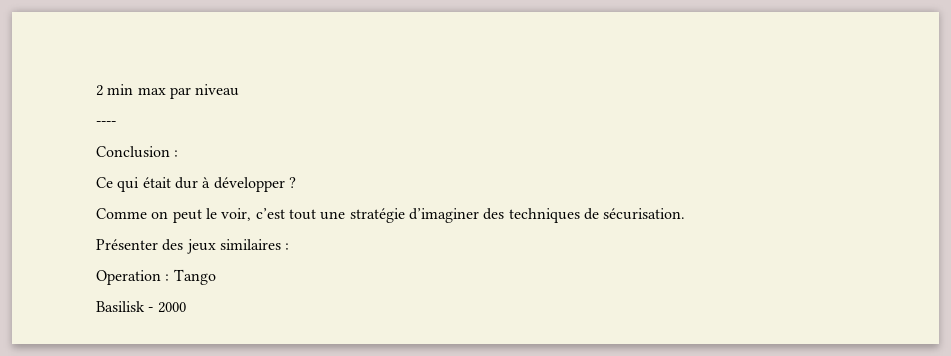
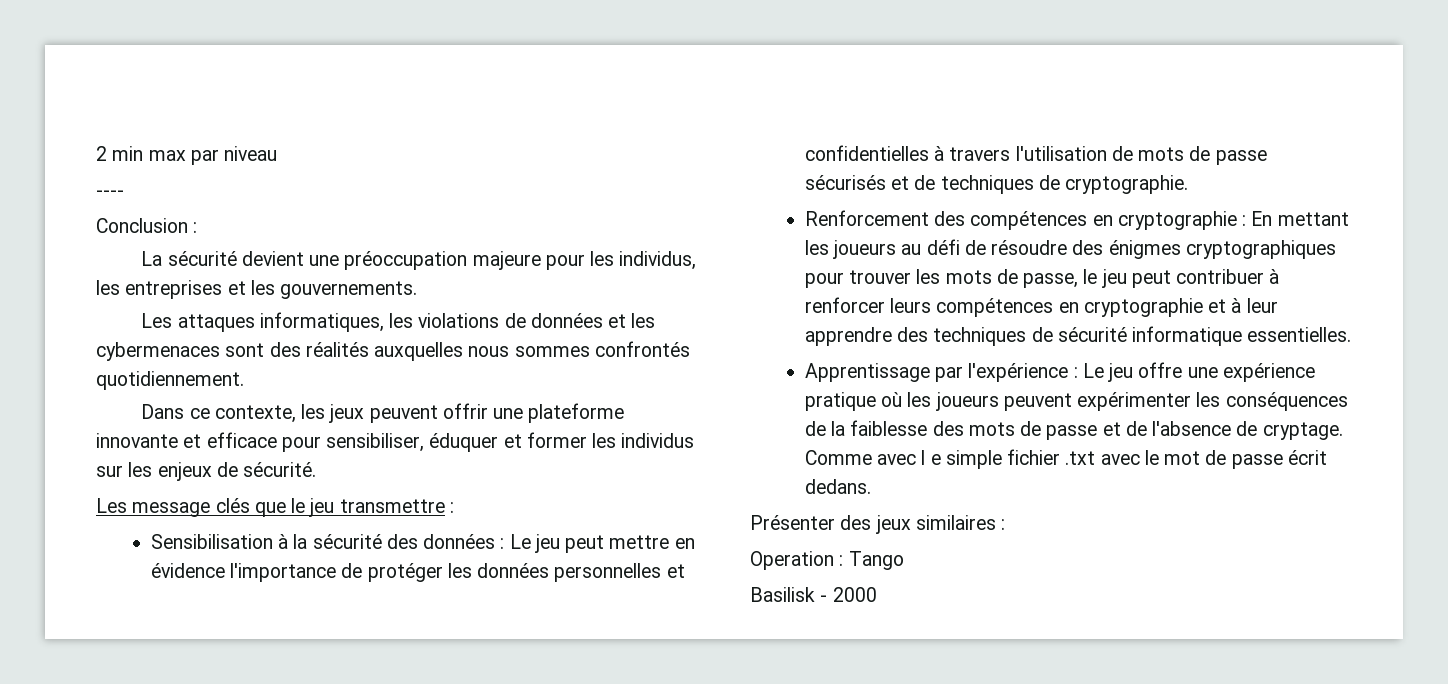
- Ce qui était dur à développer ?
- Comme on peut le voir, c’est tout une stratégie d’imaginer des techniques de sécurisation.
+ La sécurité devient une préoccupation majeure pour les individus, les entreprises et les gouvernements.
+ Les attaques informatiques, les violations de données et les cybermenaces sont des réalités auxquelles nous sommes confrontés quotidiennement.
+ Dans ce contexte, les jeux peuvent offrir une plateforme innovante et efficace pour sensibiliser, éduquer et former les individus sur les enjeux de sécurité.
+ Les message clés que le jeu transmettre :
+ Sensibilisation à la sécurité des données : Le jeu peut mettre en évidence l'importance de protéger les données personnelles et confidentielles à travers l'utilisation de mots de passe sécurisés et de techniques de cryptographie.
+ Renforcement des compétences en cryptographie : En mettant les joueurs au défi de résoudre des énigmes cryptographiques pour trouver les mots de passe, le jeu peut contribuer à renforcer leurs compétences en cryptographie et à leur apprendre des techniques de sécurité informatique essentielles.
+ Apprentissage par l'expérience : Le jeu offre une expérience pratique où les joueurs peuvent expérimenter les conséquences de la faiblesse des mots de passe et de l'absence de cryptage. Comme avec l e simple fichier .txt avec le mot de passe écrit dedans.

